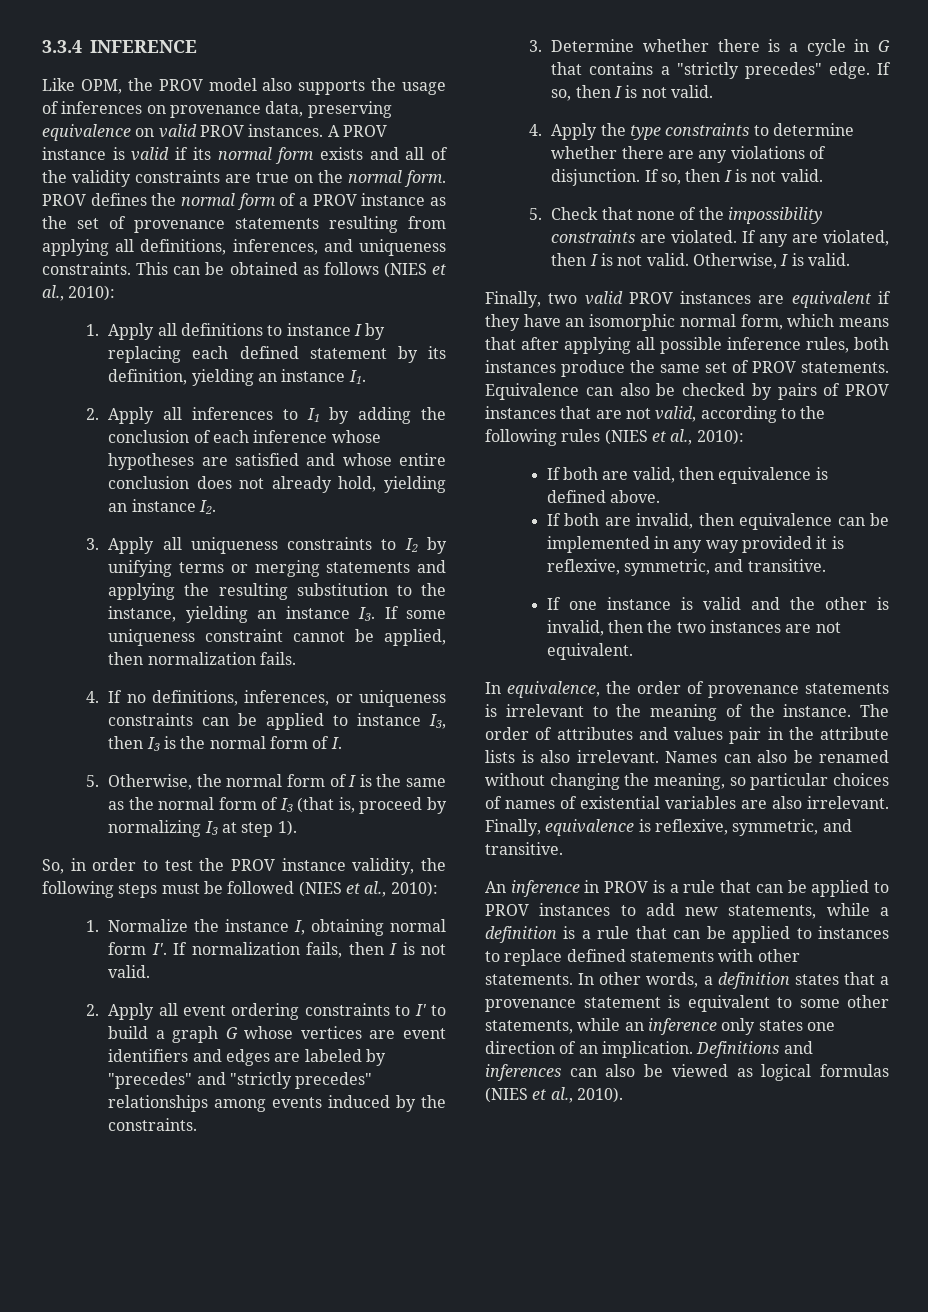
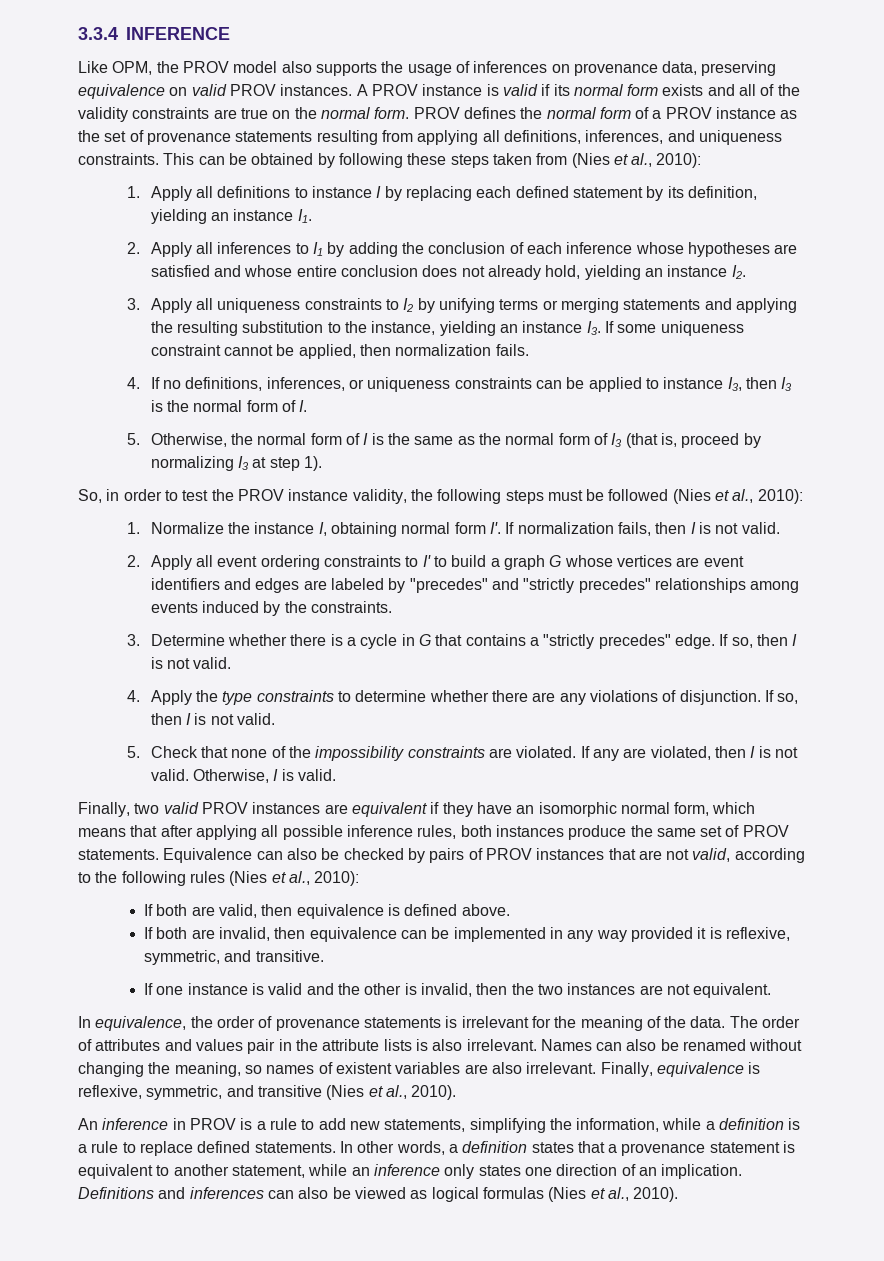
- This can be obtained as follows (NIES et al., 2010):
+ This can be obtained by following these steps taken from (Nies et al., 2010):
- So, in order to test the PROV instance validity, the following steps must be followed (NIES et al., 2010):
+ So, in order to test the PROV instance validity, the following steps must be followed (Nies et al., 2010):
- Equivalence can also be checked by pairs of PROV instances that are not valid, according to the following rules (NIES et al., 2010):
+ Equivalence can also be checked by pairs of PROV instances that are not valid, according to the following rules (Nies et al., 2010):
- In equivalence, the order of provenance statements is irrelevant to the meaning of the instance.
+ In equivalence, the order of provenance statements is irrelevant for the meaning of the data.
- Names can also be renamed without changing the meaning, so particular choices of names of existential variables are also irrelevant.
+ Names can also be renamed without changing the meaning, so names of existent variables are also irrelevant.
- Finally, equivalence is reflexive, symmetric, and transitive.
+ Finally, equivalence is reflexive, symmetric, and transitive (Nies et al., 2010).
- An inference in PROV is a rule that can be applied to PROV instances to add new statements, while a definition is a rule that can be applied to instances to replace defined statements with other statements.
+ An inference in PROV is a rule to add new statements, simplifying the information, while a definition is a rule to replace defined statements.
- In other words, a definition states that a provenance statement is equivalent to some other statements, while an inference only states one direction of an implication.
+ In other words, a definition states that a provenance statement is equivalent to another statement, while an inference only states one direction of an implication.
- Definitions and inferences can also be viewed as logical formulas (NIES et al., 2010).
+ Definitions and inferences can also be viewed as logical formulas (Nies et al., 2010).

